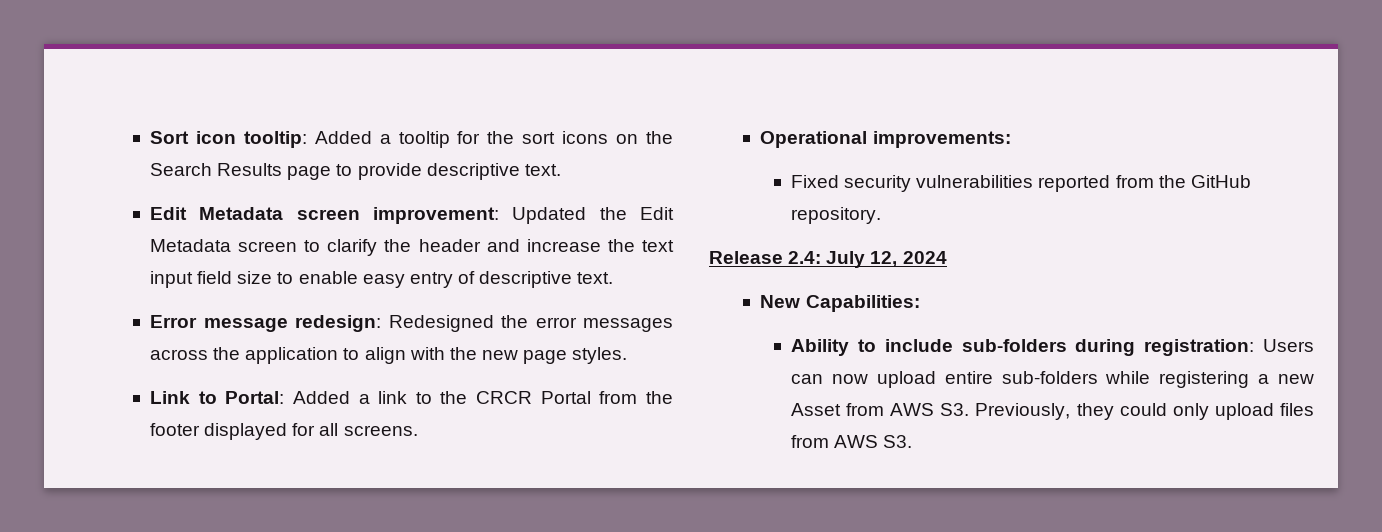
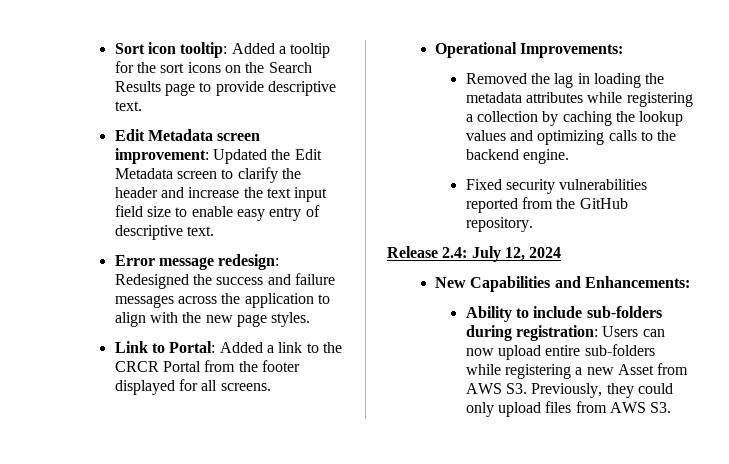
- Error message redesign: Redesigned the error messages across the application to align with the new page styles.
+ Error message redesign: Redesigned the success and failure messages across the application to align with the new page styles.
- Operational improvements:
+ Operational Improvements:
+ Removed the lag in loading the metadata attributes while registering a collection by caching the lookup values and optimizing calls to the backend engine.
- New Capabilities:
+ New Capabilities and Enhancements:

